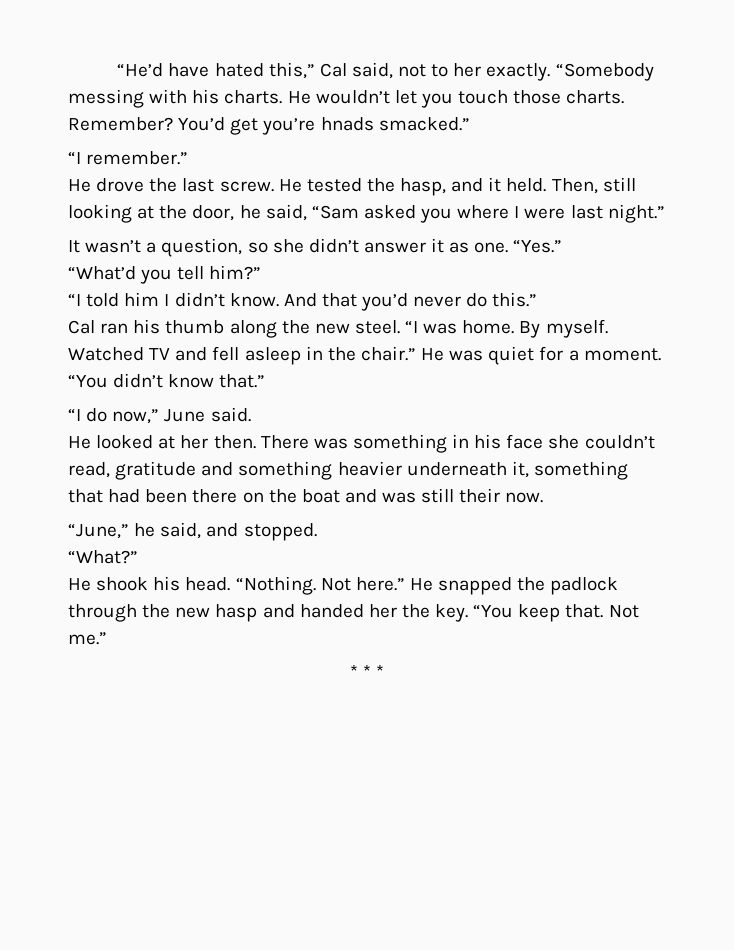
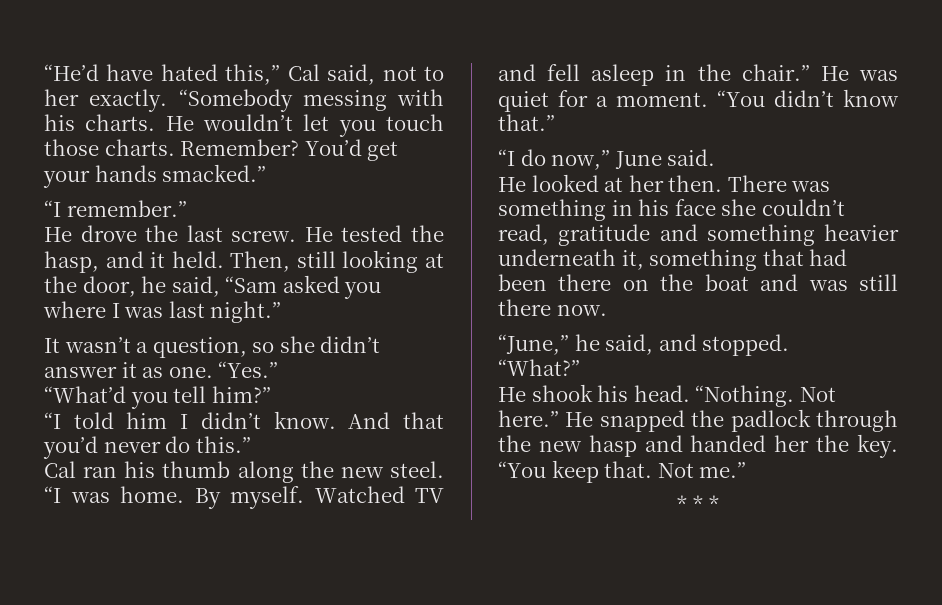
- You’d get you’re hnads smacked.”
+ You’d get your hands smacked.”
- Then, still looking at the door, he said, “Sam asked you where I were last night.”
+ Then, still looking at the door, he said, “Sam asked you where I was last night.”
- There was something in his face she couldn’t read, gratitude and something heavier underneath it, something that had been there on the boat and was still their now.
+ There was something in his face she couldn’t read, gratitude and something heavier underneath it, something that had been there on the boat and was still there now.

